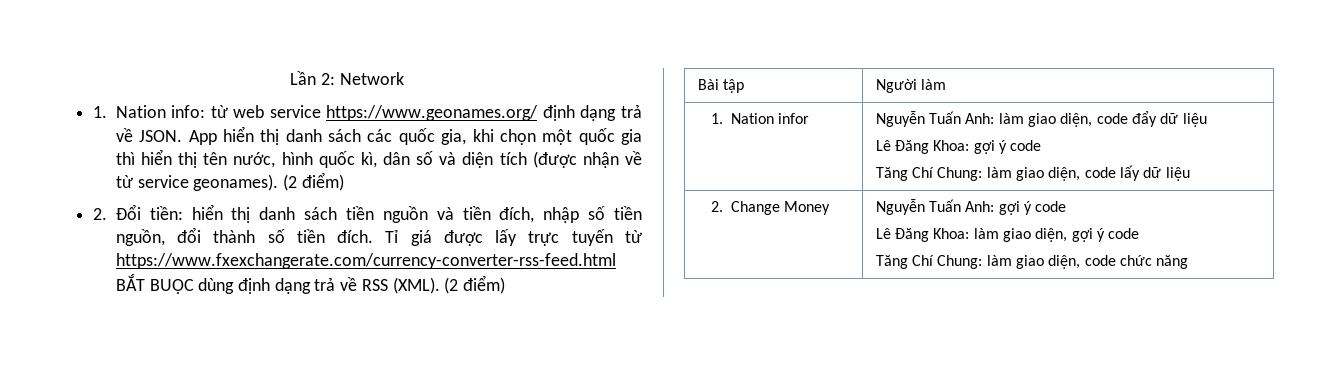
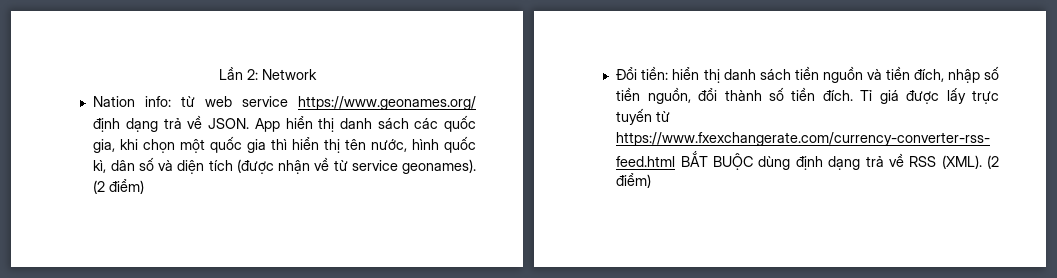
- 1. Nation info: từ web service https://www.geonames.org/ định dạng trả về JSON.
+ Nation info: từ web service https://www.geonames.org/ định dạng trả về JSON.
- 2. Đổi tiền: hiển thị danh sách tiền nguồn và tiền đích, nhập số tiền nguồn, đổi thành số tiền đích.
+ Đổi tiền: hiển thị danh sách tiền nguồn và tiền đích, nhập số tiền nguồn, đổi thành số tiền đích.
- Bài tập | Người làm
- 1. Nation infor | Nguyễn Tuấn Anh: làm giao diện, code đẩy dữ liệu
- Lê Đăng Khoa: gợi ý code
- Tăng Chí Chung: làm giao diện, code lấy dữ liệu
- 2. Change Money | Nguyễn Tuấn Anh: gợi ý code
- Lê Đăng Khoa: làm giao diện, gợi ý code
- Tăng Chí Chung: làm giao diện, code chức năng

